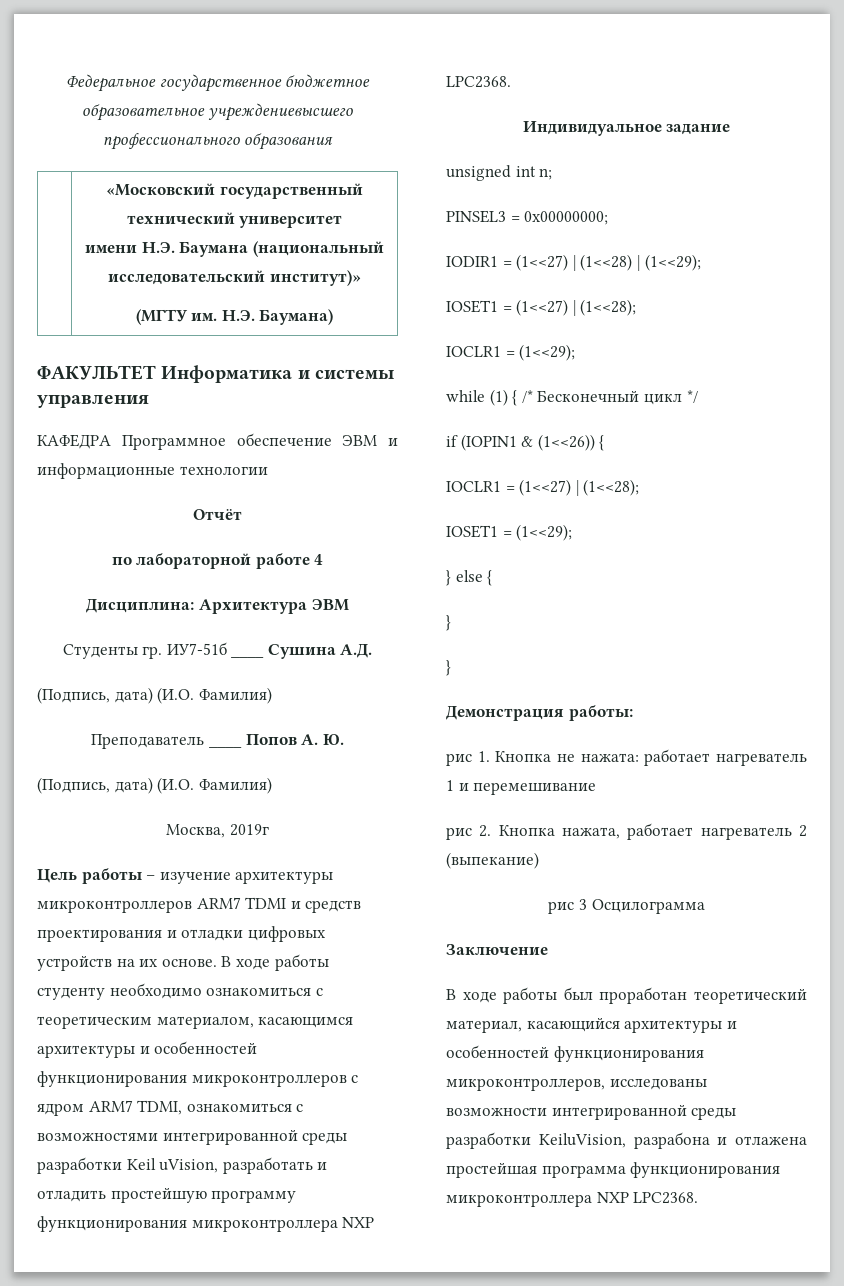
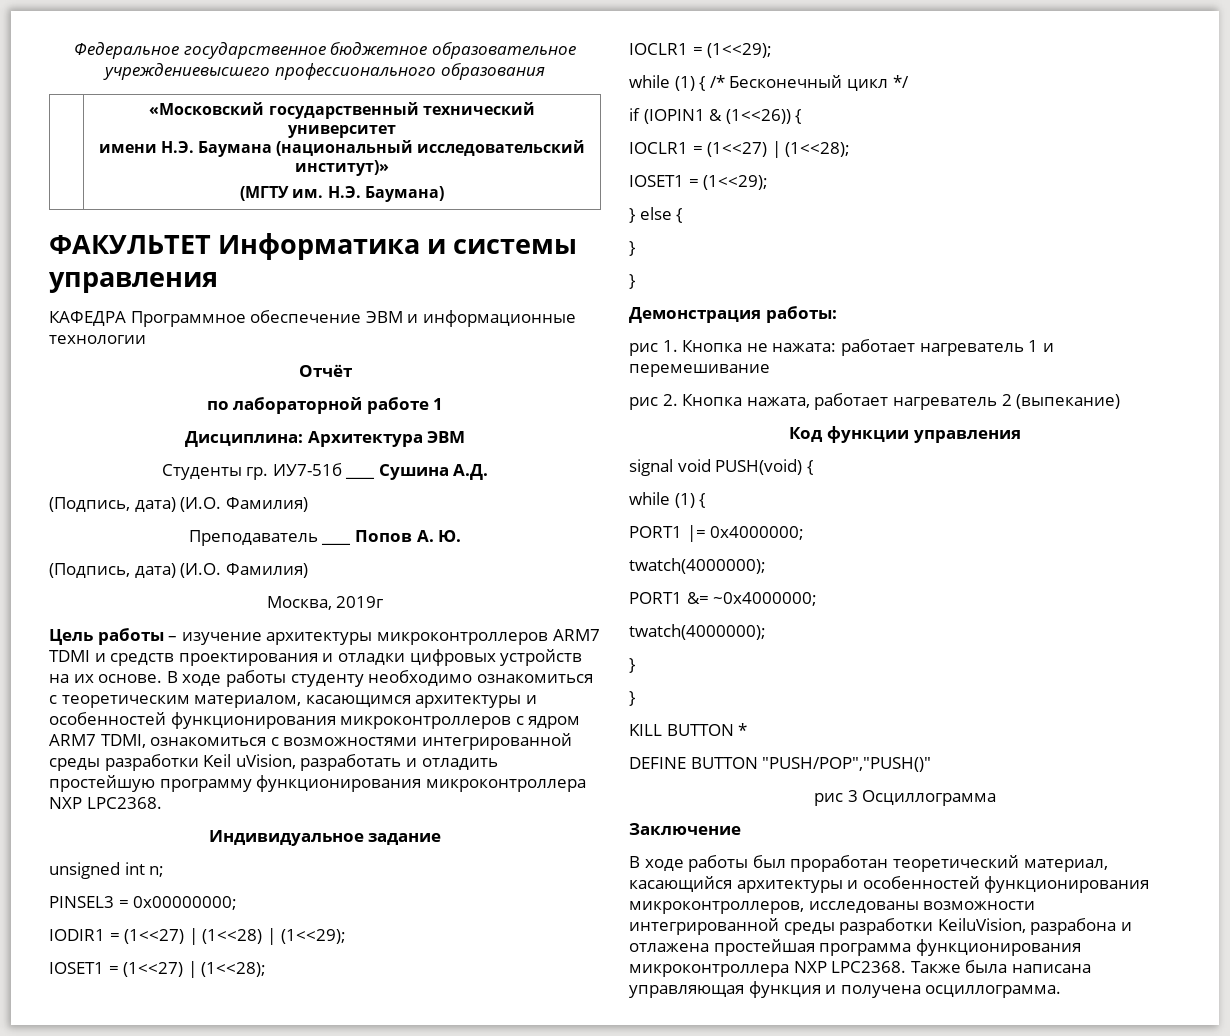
- по лабораторной работе 4
+ по лабораторной работе 1
+ Код функции управления
+ signal void PUSH(void) {
+ while (1) {
+ PORT1 |= 0x4000000;
+ twatch(4000000);
+ PORT1 &= ~0x4000000;
+ twatch(4000000);
+ }
+ }
+ KILL BUTTON *
+ DEFINE BUTTON "PUSH/POP","PUSH()"
- рис 3 Осцилограмма
+ рис 3 Осциллограмма
+ Также была написана управляющая функция и получена осциллограмма.

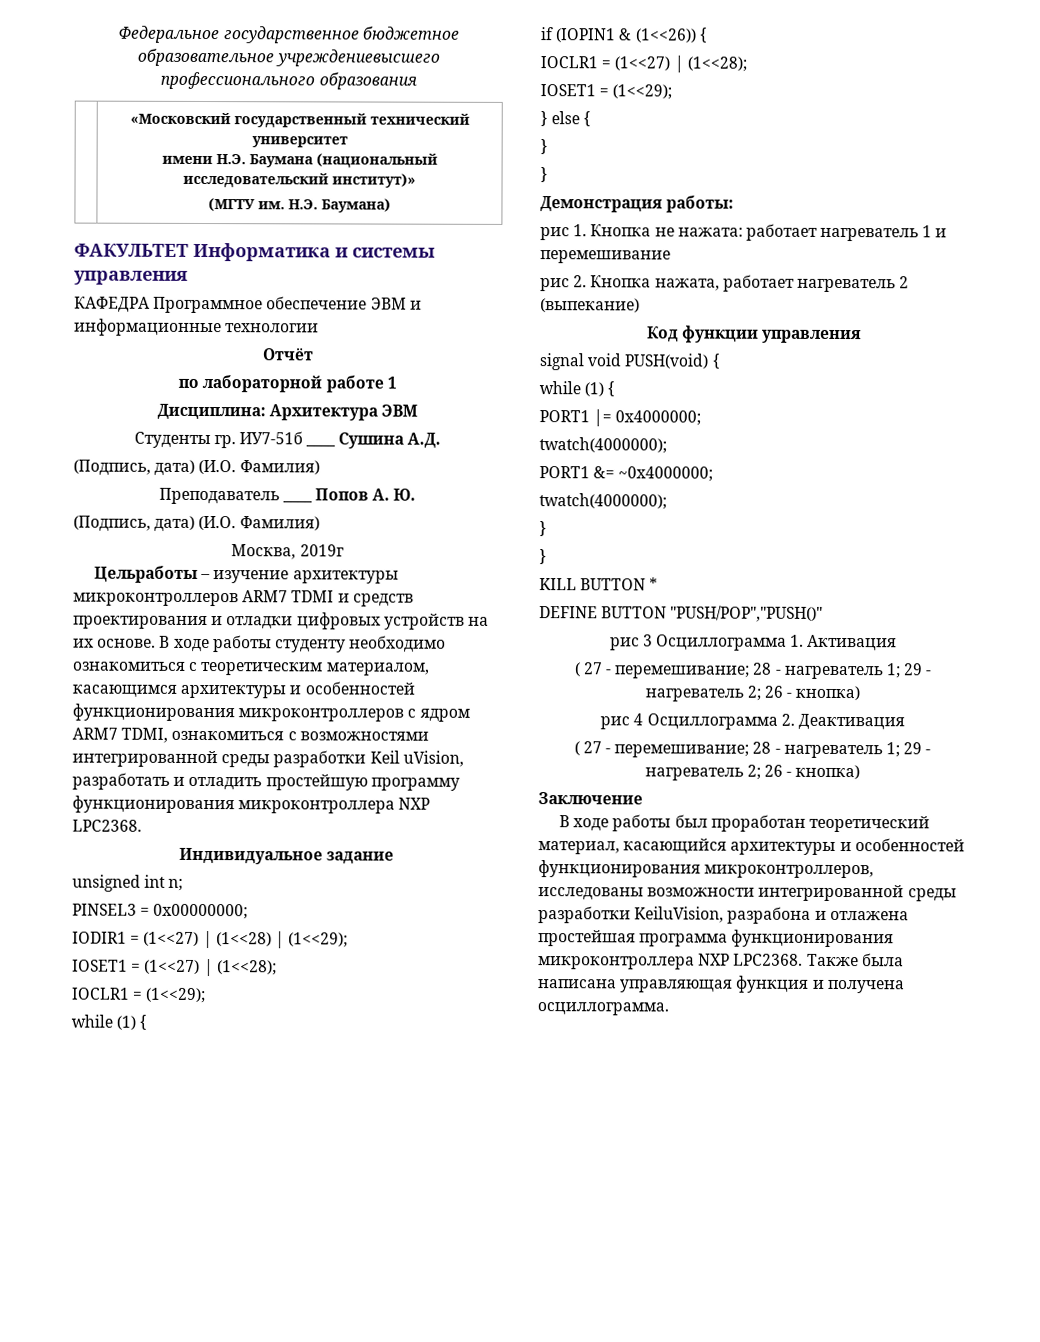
- Цель работы – изучение архитектуры микроконтроллеров ARM7 TDMI и средств проектирования и отладки цифровых устройств на их основе.
+ Цельработы – изучение архитектуры микроконтроллеров ARM7 TDMI и средств проектирования и отладки цифровых устройств на их основе.
  IOCLR1 = (1<<29);
- while (1) { /* Бесконечный цикл */
+ while (1) {
- рис 3 Осциллограмма
+ рис 3 Осциллограмма 1. Активация
+ ( 27 - перемешивание; 28 - нагреватель 1; 29 - нагреватель 2; 26 - кнопка)
+ рис 4 Осциллограмма 2. Деактивация
+ ( 27 - перемешивание; 28 - нагреватель 1; 29 - нагреватель 2; 26 - кнопка)

